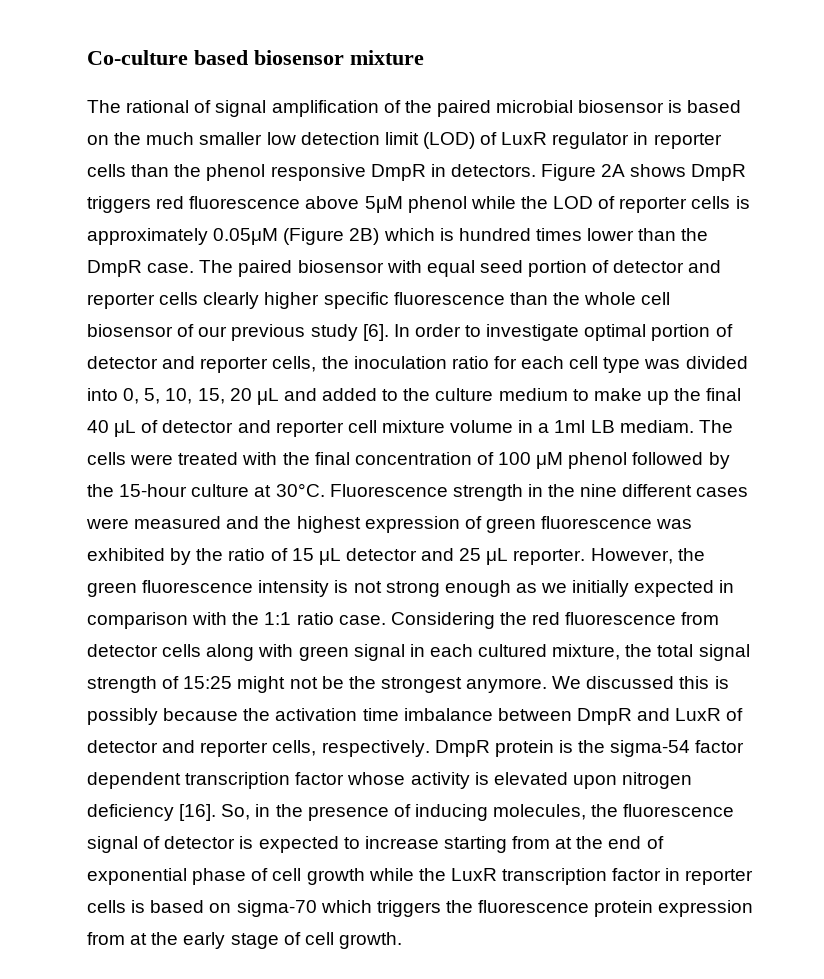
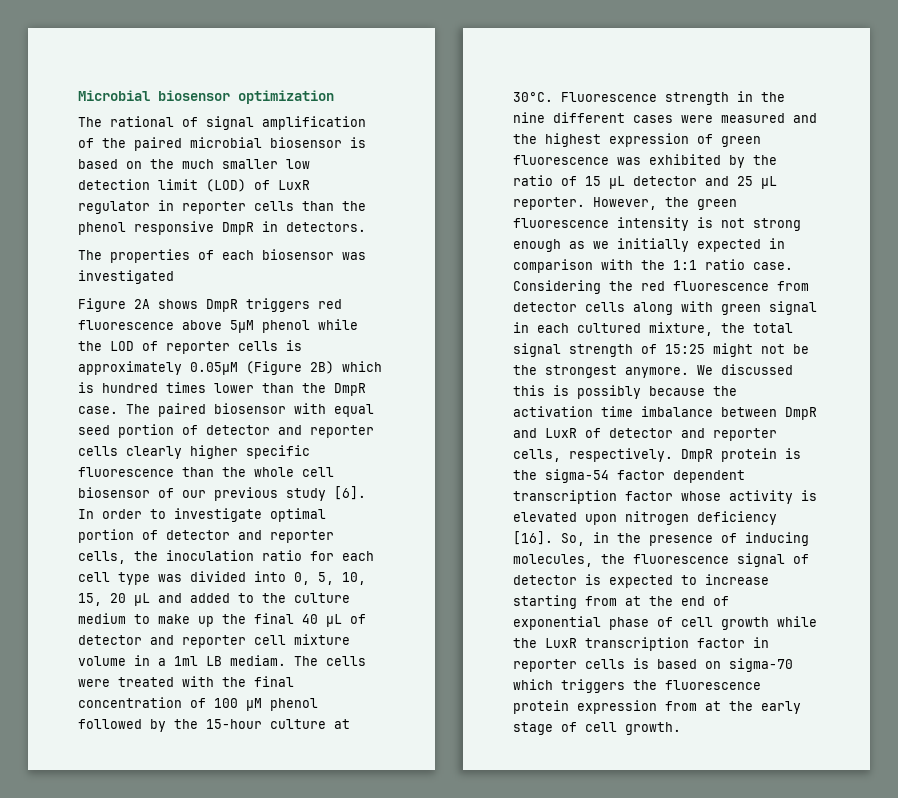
- Co-culture based biosensor mixture
+ Microbial biosensor optimization
- The rational of signal amplification of the paired microbial biosensor is based on the much smaller low detection limit (LOD) of LuxR regulator in reporter cells than the phenol responsive DmpR in detectors. Figure 2A shows DmpR triggers red fluorescence above 5μM phenol while the LOD of reporter cells is approximately 0.05μM (Figure 2B) which is hundred times lower than the DmpR case.
+ The rational of signal amplification of the paired microbial biosensor is based on the much smaller low detection limit (LOD) of LuxR regulator in reporter cells than the phenol responsive DmpR in detectors.
+ The properties of each biosensor was investigated
+ Figure 2A shows DmpR triggers red fluorescence above 5μM phenol while the LOD of reporter cells is approximately 0.05μM (Figure 2B) which is hundred times lower than the DmpR case.

